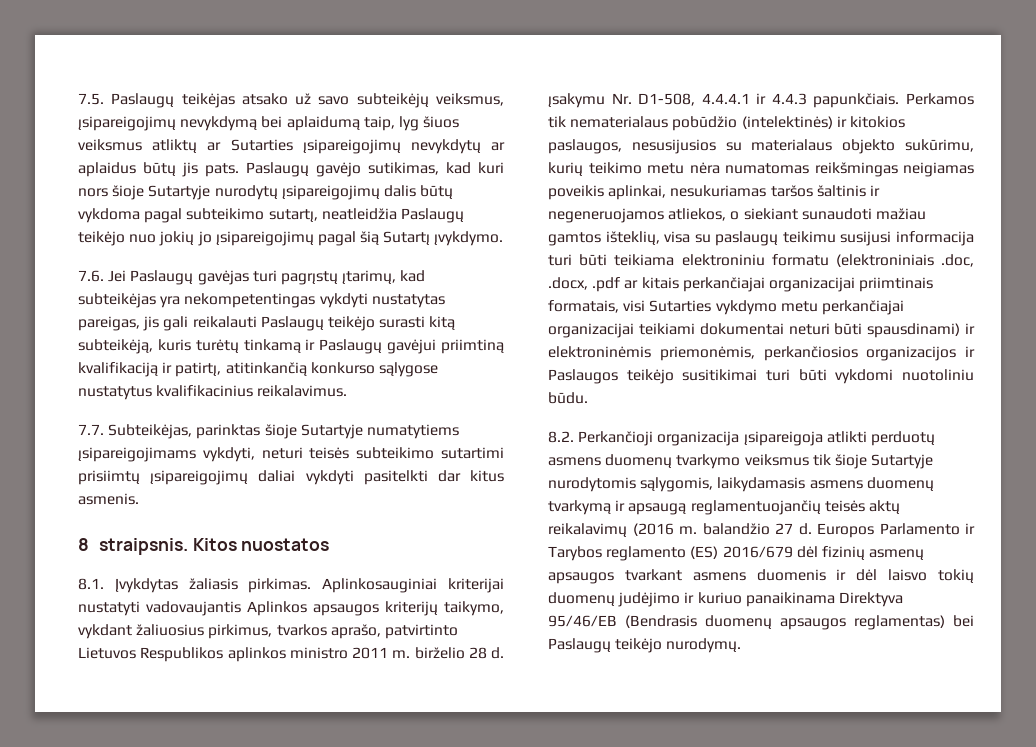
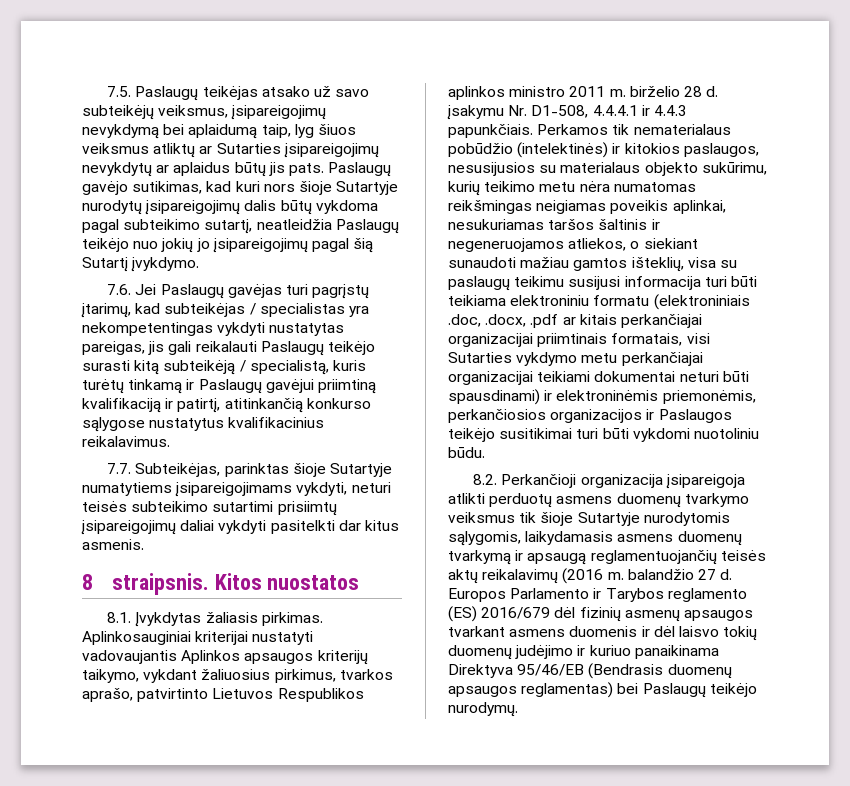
- 7.6. Jei Paslaugų gavėjas turi pagrįstų įtarimų, kad subteikėjas yra nekompetentingas vykdyti nustatytas pareigas, jis gali reikalauti Paslaugų teikėjo surasti kitą subteikėją, kuris turėtų tinkamą ir Paslaugų gavėjui priimtiną kvalifikaciją ir patirtį, atitinkančią konkurso sąlygose nustatytus kvalifikacinius reikalavimus.
+ 7.6. Jei Paslaugų gavėjas turi pagrįstų įtarimų, kad subteikėjas / specialistas yra nekompetentingas vykdyti nustatytas pareigas, jis gali reikalauti Paslaugų teikėjo surasti kitą subteikėją / specialistą, kuris turėtų tinkamą ir Paslaugų gavėjui priimtiną kvalifikaciją ir patirtį, atitinkančią konkurso sąlygose nustatytus kvalifikacinius reikalavimus.

